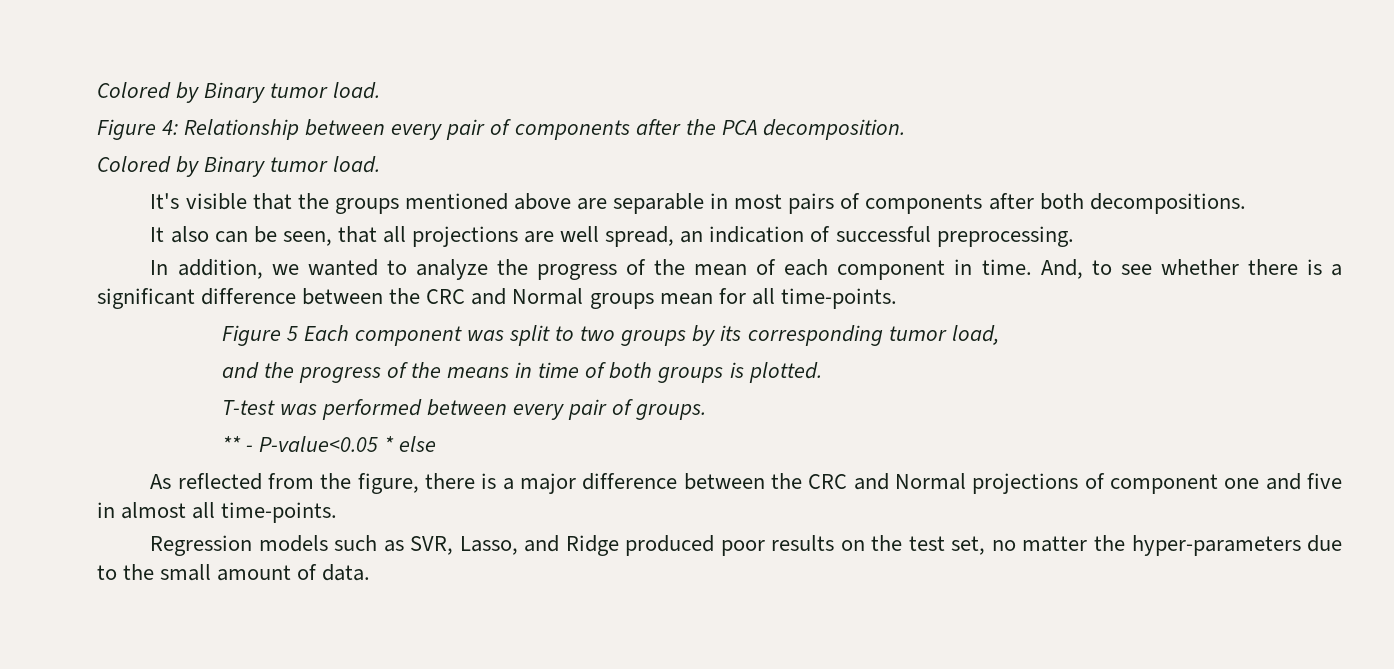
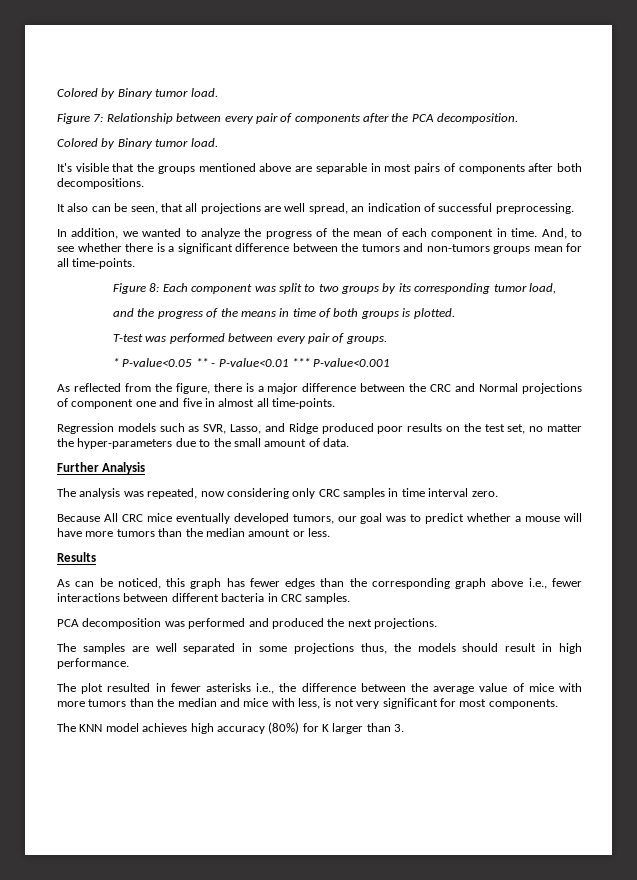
- Figure 4: Relationship between every pair of components after the PCA decomposition.
+ Figure 7: Relationship between every pair of components after the PCA decomposition.
- And, to see whether there is a significant difference between the CRC and Normal groups mean for all time-points.
+ And, to see whether there is a significant difference between the tumors and non-tumors groups mean for all time-points.
- Figure 5 Each component was split to two groups by its corresponding tumor load,
+ Figure 8: Each component was split to two groups by its corresponding tumor load,
- ** - P-value<0.05 * else
+ * P-value<0.05 ** - P-value<0.01 *** P-value<0.001
+ Further Analysis
+ The analysis was repeated, now considering only CRC samples in time interval zero.
+ Because All CRC mice eventually developed tumors, our goal was to predict whether a mouse will have more tumors than the median amount or less.
+ Results
+ As can be noticed, this graph has fewer edges than the corresponding graph above i.e., fewer interactions between different bacteria in CRC samples.
+ PCA decomposition was performed and produced the next projections.
+ The samples are well separated in some projections thus, the models should result in high performance.
+ The plot resulted in fewer asterisks i.e., the difference between the average value of mice with more tumors than the median and mice with less, is not very significant for most components.
+ The KNN model achieves high accuracy (80%) for K larger than 3.

